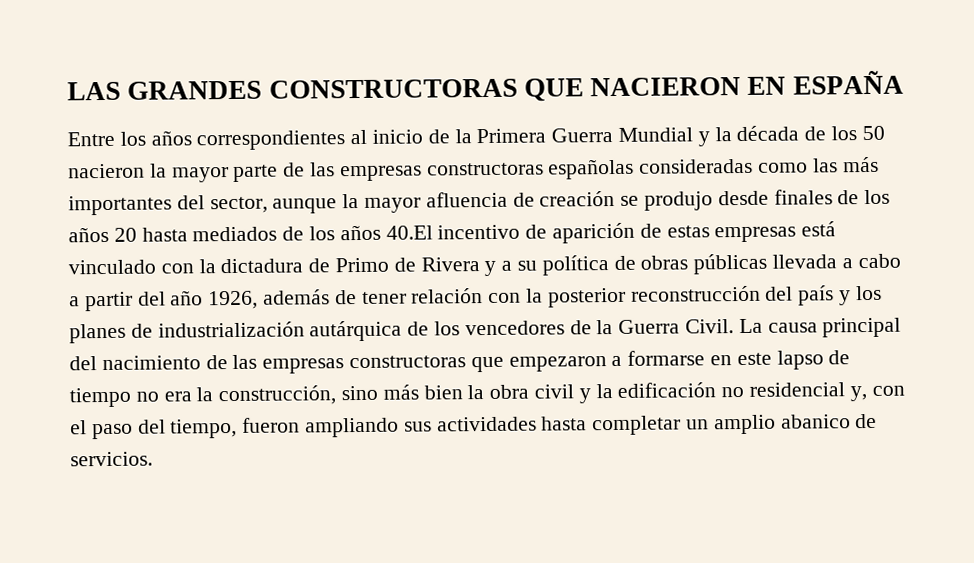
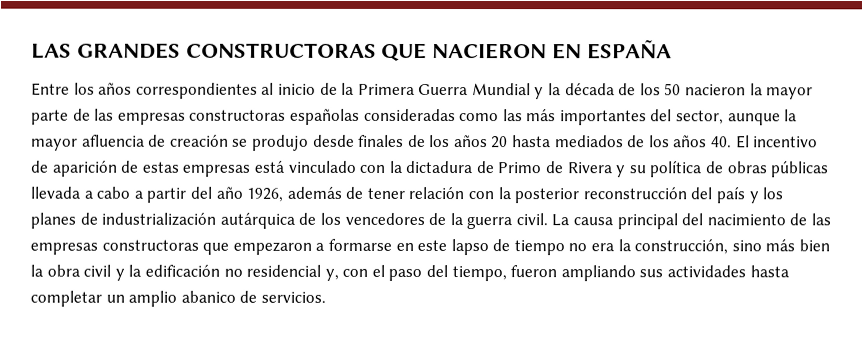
- Entre los años correspondientes al inicio de la Primera Guerra Mundial y la década de los 50 nacieron la mayor parte de las empresas constructoras españolas consideradas como las más importantes del sector, aunque la mayor afluencia de creación se produjo desde finales de los años 20 hasta mediados de los años 40.El incentivo de aparición de estas empresas está vinculado con la dictadura de Primo de Rivera y a su política de obras públicas llevada a cabo a partir del año 1926, además de tener relación con la posterior reconstrucción del país y los planes de industrialización autárquica de los vencedores de la Guerra Civil.
+ Entre los años correspondientes al inicio de la Primera Guerra Mundial y la década de los 50 nacieron la mayor parte de las empresas constructoras españolas consideradas como las más importantes del sector, aunque la mayor afluencia de creación se produjo desde finales de los años 20 hasta mediados de los años 40. El incentivo de aparición de estas empresas está vinculado con la dictadura de Primo de Rivera y su política de obras públicas llevada a cabo a partir del año 1926, además de tener relación con la posterior reconstrucción del país y los planes de industrialización autárquica de los vencedores de la guerra civil.

